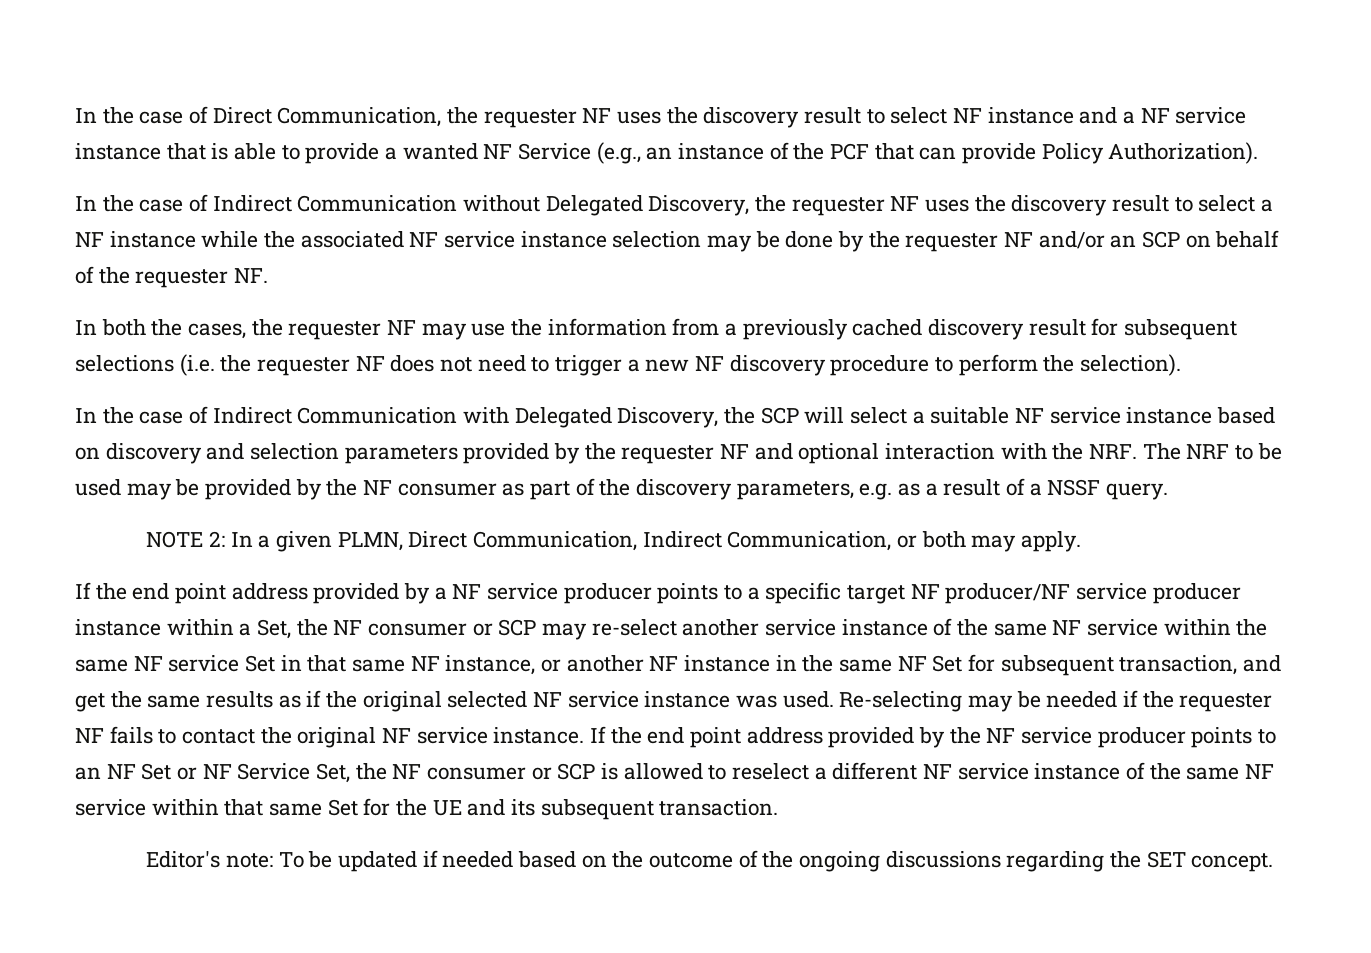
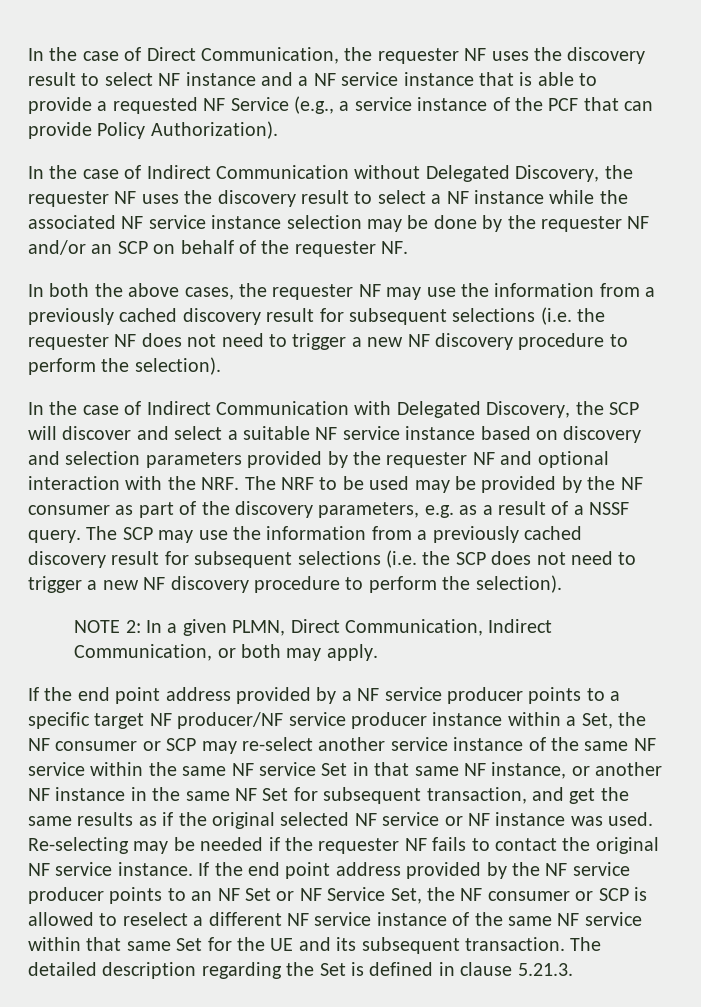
- In the case of Direct Communication, the requester NF uses the discovery result to select NF instance and a NF service instance that is able to provide a wanted NF Service (e.g., an instance of the PCF that can provide Policy Authorization).
+ In the case of Direct Communication, the requester NF uses the discovery result to select NF instance and a NF service instance that is able to provide a requested NF Service (e.g., a service instance of the PCF that can provide Policy Authorization).
- In both the cases, the requester NF may use the information from a previously cached discovery result for subsequent selections (i.e. the requester NF does not need to trigger a new NF discovery procedure to perform the selection).
+ In both the above cases, the requester NF may use the information from a previously cached discovery result for subsequent selections (i.e. the requester NF does not need to trigger a new NF discovery procedure to perform the selection).
- In the case of Indirect Communication with Delegated Discovery, the SCP will select a suitable NF service instance based on discovery and selection parameters provided by the requester NF and optional interaction with the NRF. The NRF to be used may be provided by the NF consumer as part of the discovery parameters, e.g. as a result of a NSSF query.
+ In the case of Indirect Communication with Delegated Discovery, the SCP will discover and select a suitable NF service instance based on discovery and selection parameters provided by the requester NF and optional interaction with the NRF. The NRF to be used may be provided by the NF consumer as part of the discovery parameters, e.g. as a result of a NSSF query. The SCP may use the information from a previously cached discovery result for subsequent selections (i.e. the SCP does not need to trigger a new NF discovery procedure to perform the selection).
- If the end point address provided by a NF service producer points to a specific target NF producer/NF service producer instance within a Set, the NF consumer or SCP may re-select another service instance of the same NF service within the same NF service Set in that same NF instance, or another NF instance in the same NF Set for subsequent transaction, and get the same results as if the original selected NF service instance was used.
+ If the end point address provided by a NF service producer points to a specific target NF producer/NF service producer instance within a Set, the NF consumer or SCP may re-select another service instance of the same NF service within the same NF service Set in that same NF instance, or another NF instance in the same NF Set for subsequent transaction, and get the same results as if the original selected NF service or NF instance was used.
- If the end point address provided by the NF service producer points to an NF Set or NF Service Set, the NF consumer or SCP is allowed to reselect a different NF service instance of the same NF service within that same Set for the UE and its subsequent transaction.
- Editor's note: To be updated if needed based on the outcome of the ongoing discussions regarding the SET concept.
+ If the end point address provided by the NF service producer points to an NF Set or NF Service Set, the NF consumer or SCP is allowed to reselect a different NF service instance of the same NF service within that same Set for the UE and its subsequent transaction. The detailed description regarding the Set is defined in clause 5.21.3.

